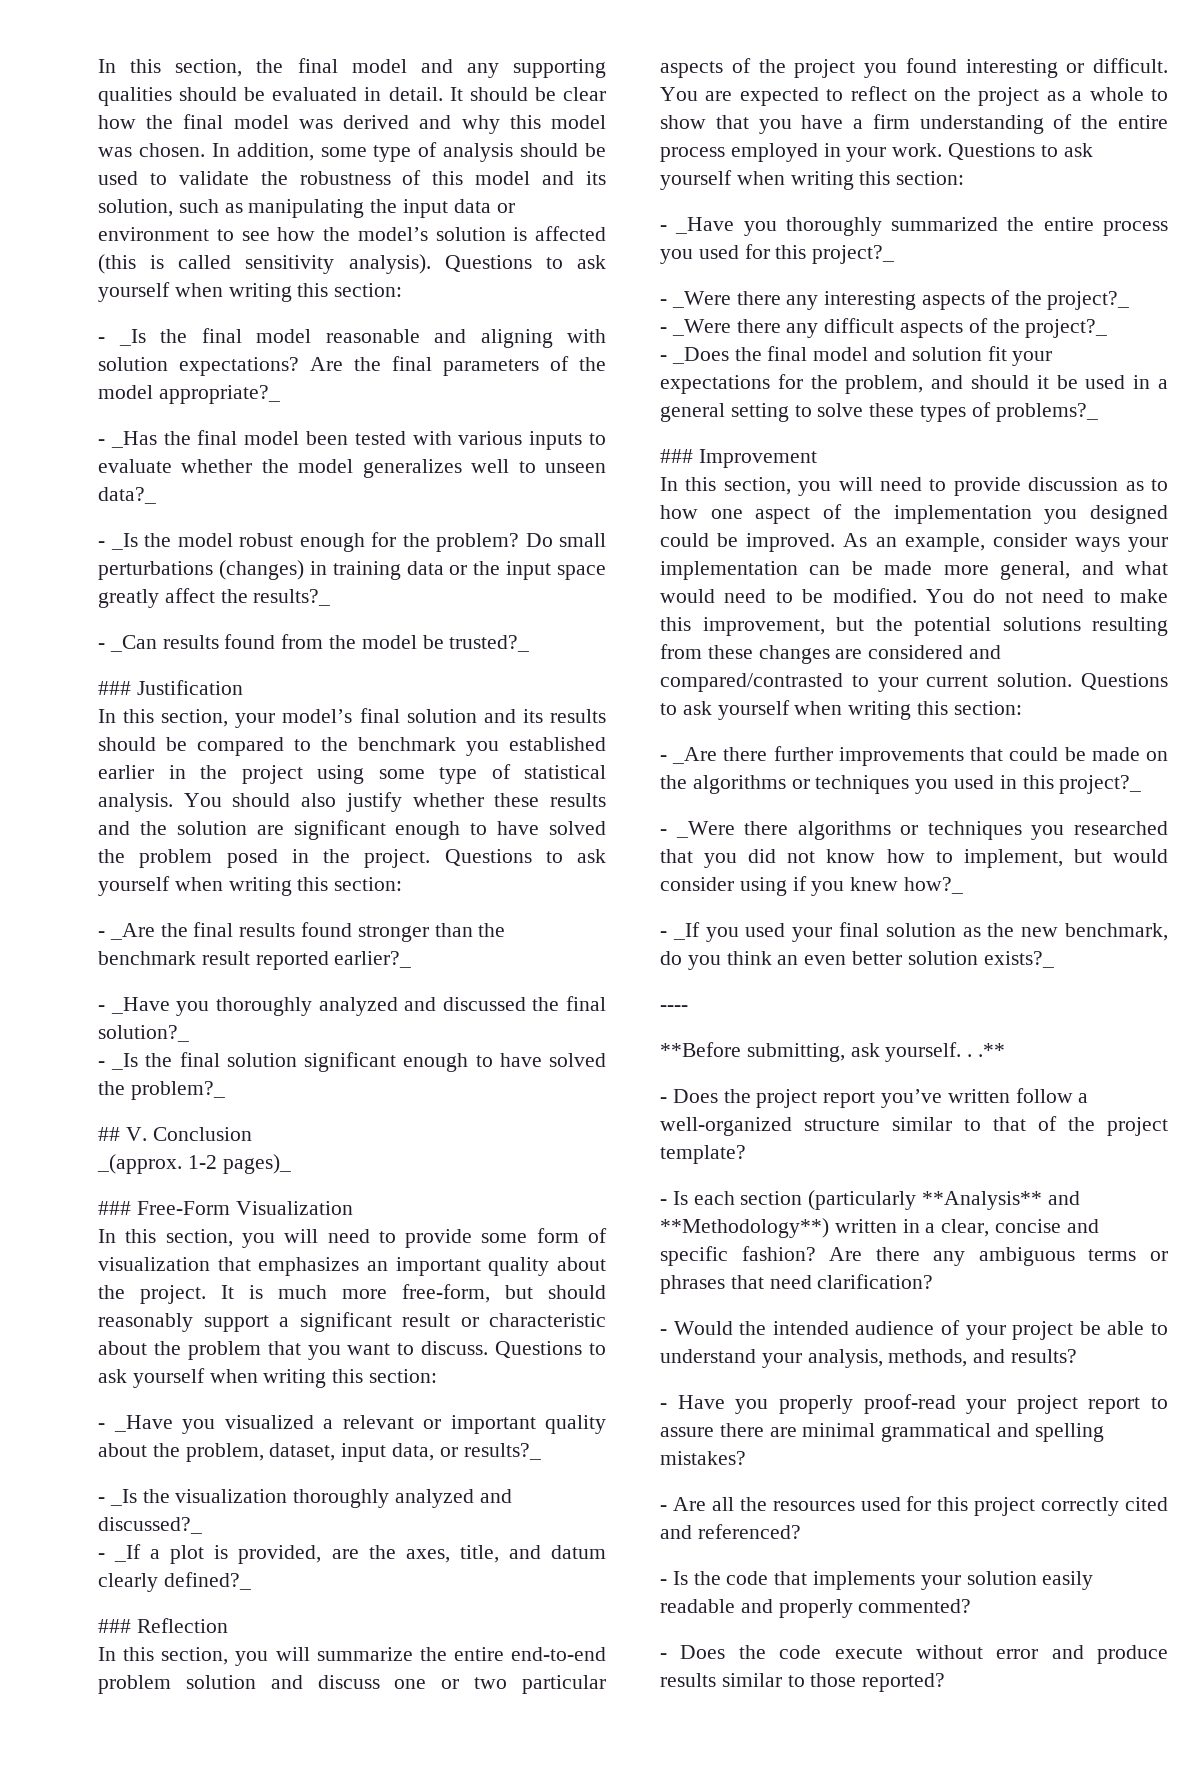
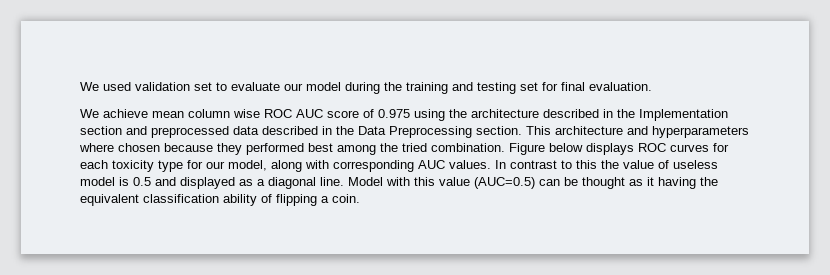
- In this section, the final model and any supporting qualities should be evaluated in detail. It should be clear how the final model was derived and why this model was chosen. In addition, some type of analysis should be used to validate the robustness of this model and its solution, such as manipulating the input data or environment to see how the model’s solution is affected (this is called sensitivity analysis). Questions to ask yourself when writing this section:
- - _Is the final model reasonable and aligning with solution expectations? Are the final parameters of the model appropriate?_
- - _Has the final model been tested with various inputs to evaluate whether the model generalizes well to unseen data?_
- - _Is the model robust enough for the problem? Do small perturbations (changes) in training data or the input space greatly affect the results?_
- - _Can results found from the model be trusted?_
- ### Justification
- In this section, your model’s final solution and its results should be compared to the benchmark you established earlier in the project using some type of statistical analysis. You should also justify whether these results and the solution are significant enough to have solved the problem posed in the project. Questions to ask yourself when writing this section:
- - _Are the final results found stronger than the benchmark result reported earlier?_
- - _Have you thoroughly analyzed and discussed the final solution?_
- - _Is the final solution significant enough to have solved the problem?_
- ## V. Conclusion
- _(approx. 1-2 pages)_
- ### Free-Form Visualization
- In this section, you will need to provide some form of visualization that emphasizes an important quality about the project. It is much more free-form, but should reasonably support a significant result or characteristic about the problem that you want to discuss. Questions to ask yourself when writing this section:
- - _Have you visualized a relevant or important quality about the problem, dataset, input data, or results?_
- - _Is the visualization thoroughly analyzed and discussed?_
- - _If a plot is provided, are the axes, title, and datum clearly defined?_
- ### Reflection
- In this section, you will summarize the entire end-to-end problem solution and discuss one or two particular aspects of the project you found interesting or difficult. You are expected to reflect on the project as a whole to show that you have a firm understanding of the entire process employed in your work. Questions to ask yourself when writing this section:
- - _Have you thoroughly summarized the entire process you used for this project?_
- - _Were there any interesting aspects of the project?_
- - _Were there any difficult aspects of the project?_
- - _Does the final model and solution fit your expectations for the problem, and should it be used in a general setting to solve these types of problems?_
- ### Improvement
- In this section, you will need to provide discussion as to how one aspect of the implementation you designed could be improved. As an example, consider ways your implementation can be made more general, and what would need to be modified. You do not need to make this improvement, but the potential solutions resulting from these changes are considered and compared/contrasted to your current solution. Questions to ask yourself when writing this section:
- - _Are there further improvements that could be made on the algorithms or techniques you used in this project?_
- - _Were there algorithms or techniques you researched that you did not know how to implement, but would consider using if you knew how?_
- - _If you used your final solution as the new benchmark, do you think an even better solution exists?_
- ----
- **Before submitting, ask yourself. . .**
- - Does the project report you’ve written follow a well-organized structure similar to that of the project template?
- - Is each section (particularly **Analysis** and **Methodology**) written in a clear, concise and specific fashion? Are there any ambiguous terms or phrases that need clarification?
- - Would the intended audience of your project be able to understand your analysis, methods, and results?
- - Have you properly proof-read your project report to assure there are minimal grammatical and spelling mistakes?
- - Are all the resources used for this project correctly cited and referenced?
- - Is the code that implements your solution easily readable and properly commented?
- - Does the code execute without error and produce results similar to those reported?
+ We used validation set to evaluate our model during the training and testing set for final evaluation.
+ We achieve mean column wise ROC AUC score of 0.975 using the architecture described in the Implementation section and preprocessed data described in the Data Preprocessing section. This architecture and hyperparameters where chosen because they performed best among the tried combination. Figure below displays ROC curves for each toxicity type for our model, along with corresponding AUC values. In contrast to this the value of useless model is 0.5 and displayed as a diagonal line. Model with this value (AUC=0.5) can be thought as it having the equivalent classification ability of flipping a coin.

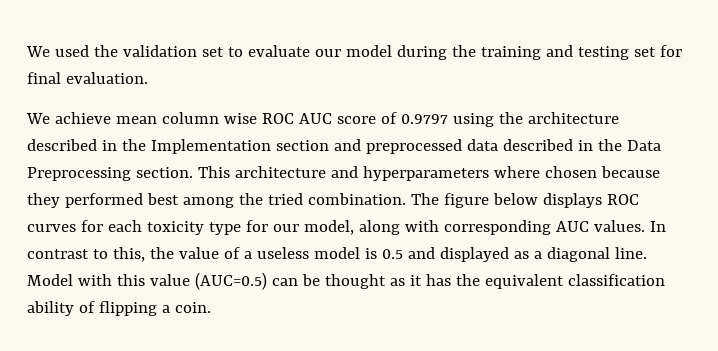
- We used validation set to evaluate our model during the training and testing set for final evaluation.
+ We used the validation set to evaluate our model during the training and testing set for final evaluation.
- We achieve mean column wise ROC AUC score of 0.975 using the architecture described in the Implementation section and preprocessed data described in the Data Preprocessing section.
+ We achieve mean column wise ROC AUC score of 0.9797 using the architecture described in the Implementation section and preprocessed data described in the Data Preprocessing section.
- Figure below displays ROC curves for each toxicity type for our model, along with corresponding AUC values.
+ The figure below displays ROC curves for each toxicity type for our model, along with corresponding AUC values.
- In contrast to this the value of useless model is 0.5 and displayed as a diagonal line.
+ In contrast to this, the value of a useless model is 0.5 and displayed as a diagonal line.
- Model with this value (AUC=0.5) can be thought as it having the equivalent classification ability of flipping a coin.
+ Model with this value (AUC=0.5) can be thought as it has the equivalent classification ability of flipping a coin.

